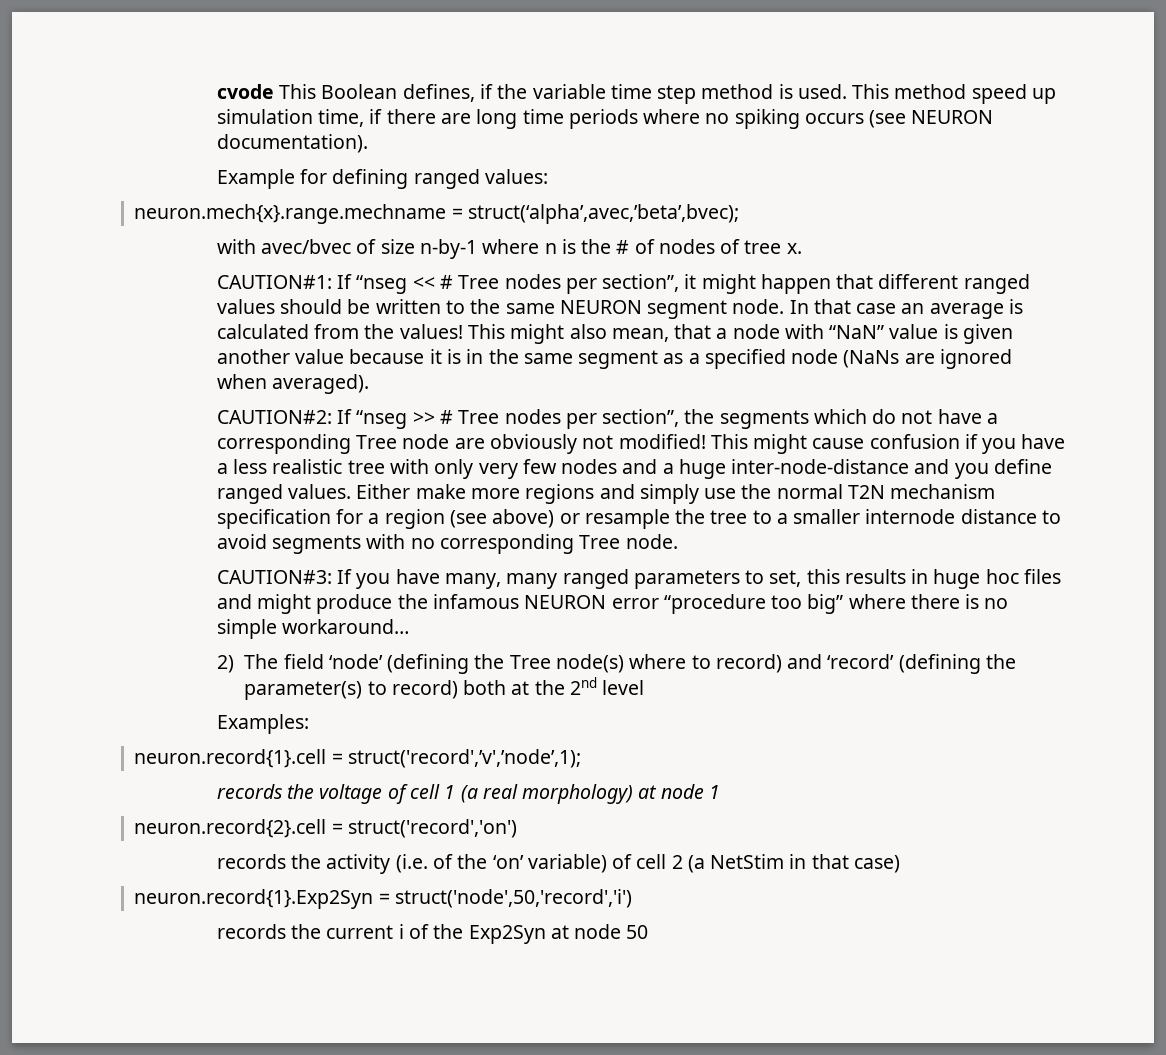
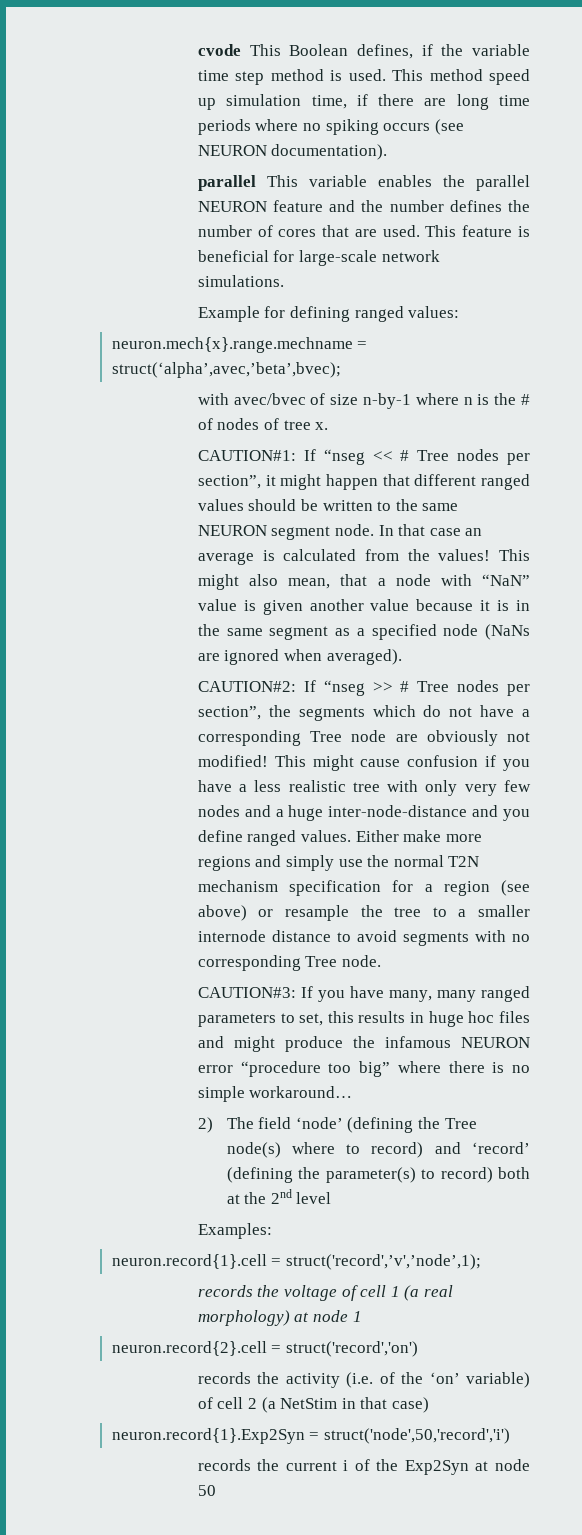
+ parallel This variable enables the parallel NEURON feature and the number defines the number of cores that are used. This feature is beneficial for large-scale network simulations.

